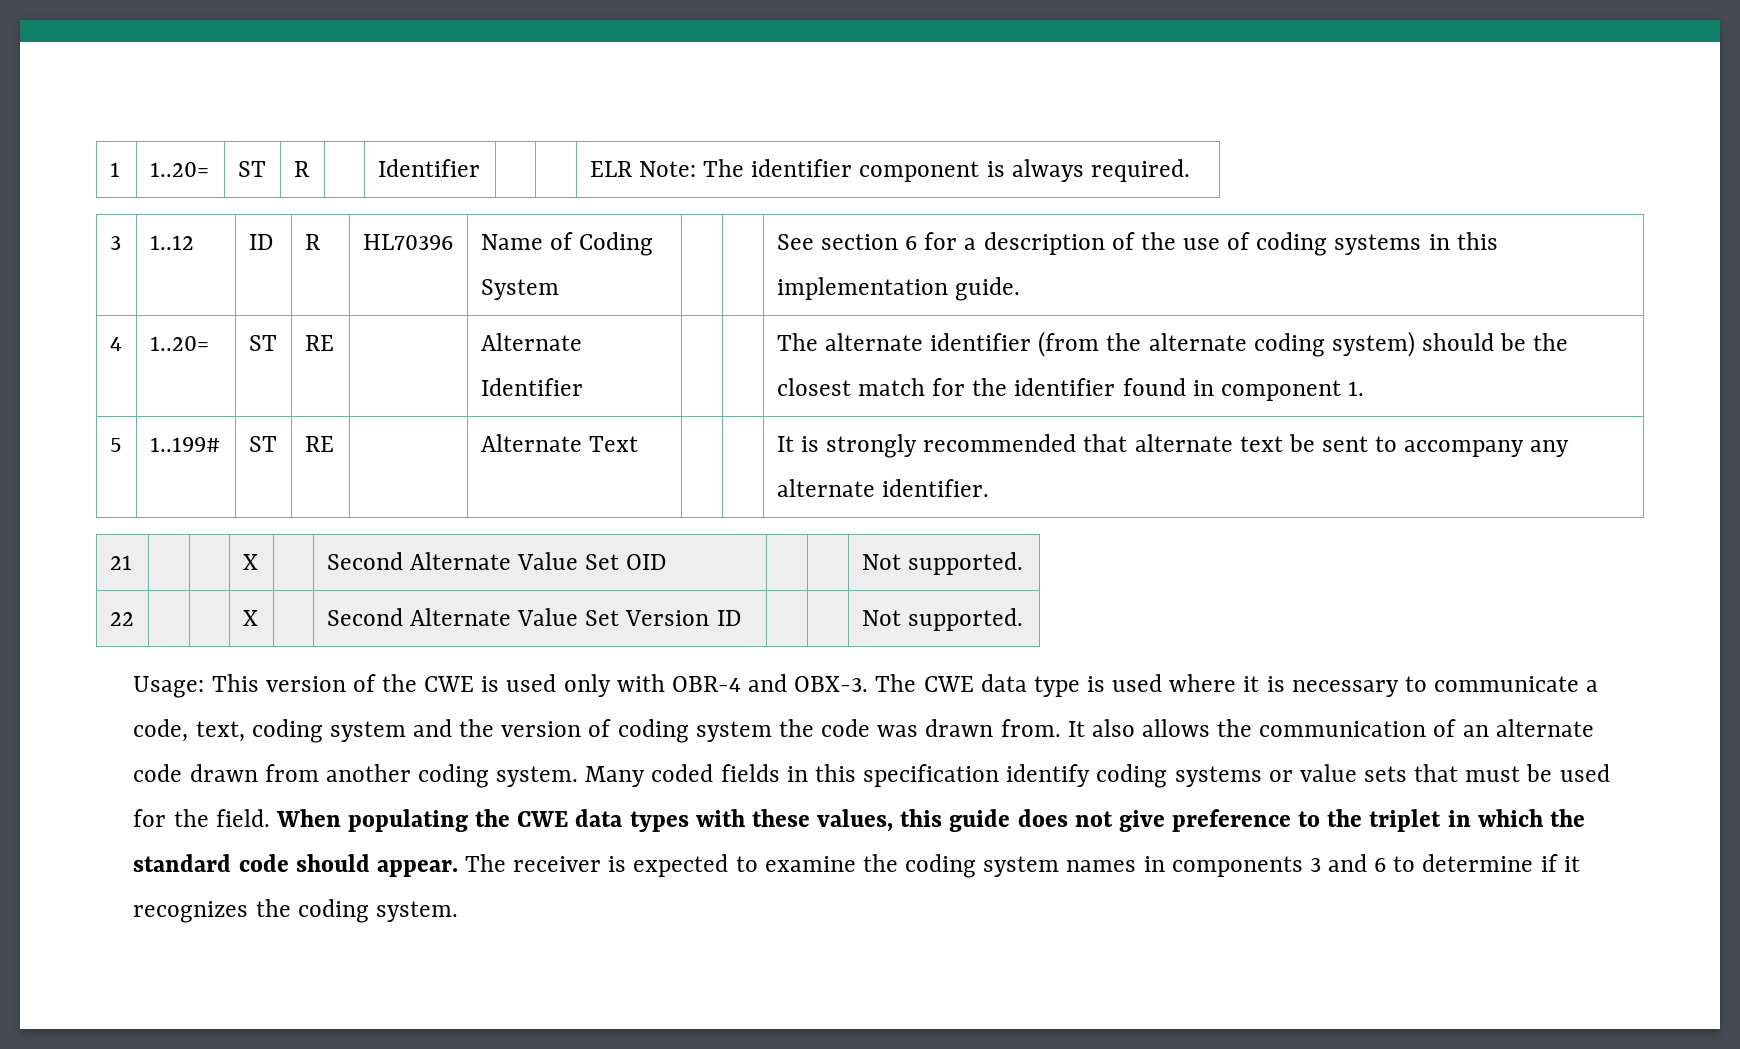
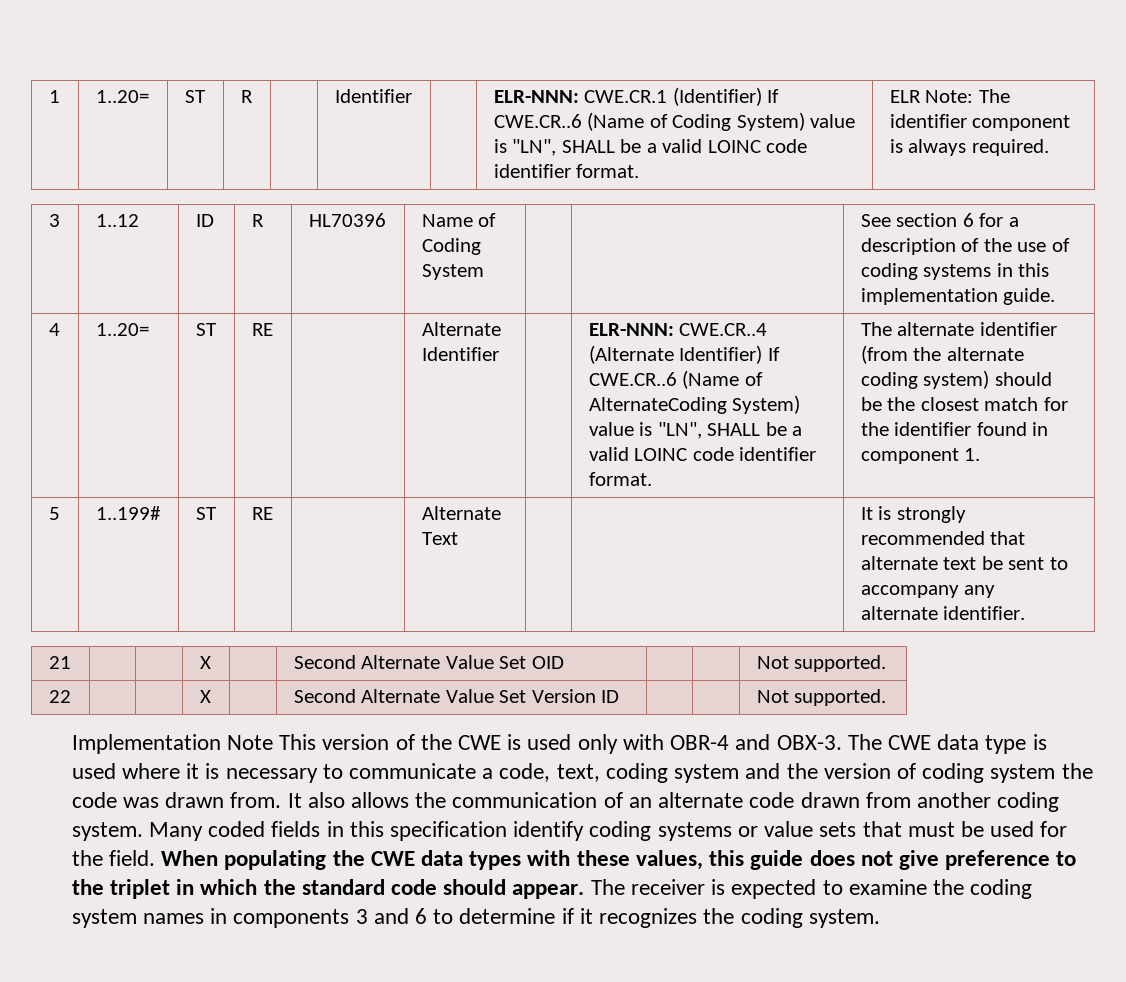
- 1 | 1..20= | ST | R | | Identifier | | | ELR Note: The identifier component is always required.
+ 1 | 1..20= | ST | R | | Identifier | | ELR-NNN: CWE.CR.1 (Identifier) If CWE.CR..6 (Name of Coding System) value is "LN", SHALL be a valid LOINC code identifier format. | ELR Note: The identifier component is always required.
+ ELR-NNN: CWE.CR..4 (Alternate Identifier) If CWE.CR..6 (Name of AlternateCoding System) value is "LN", SHALL be a valid LOINC code identifier format.
- Usage: This version of the CWE is used only with OBR-4 and OBX-3.
+ Implementation Note This version of the CWE is used only with OBR-4 and OBX-3.

